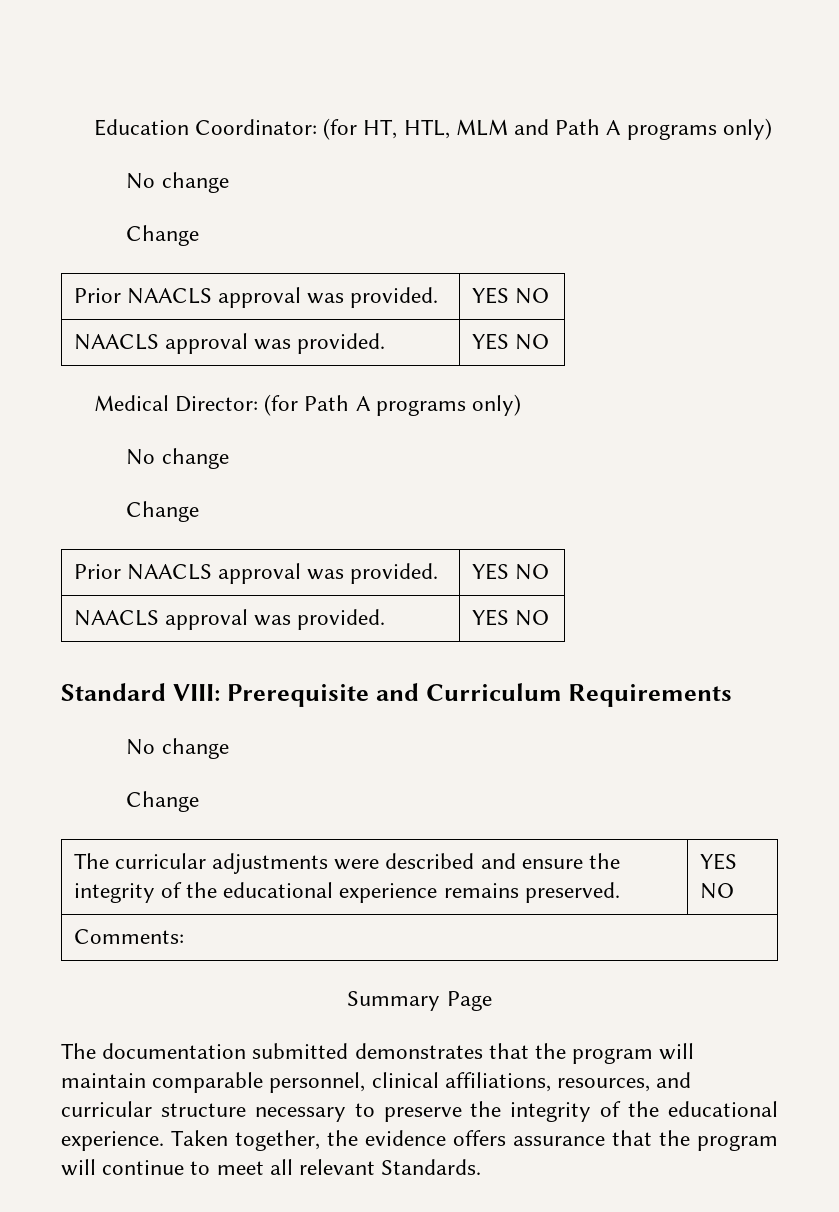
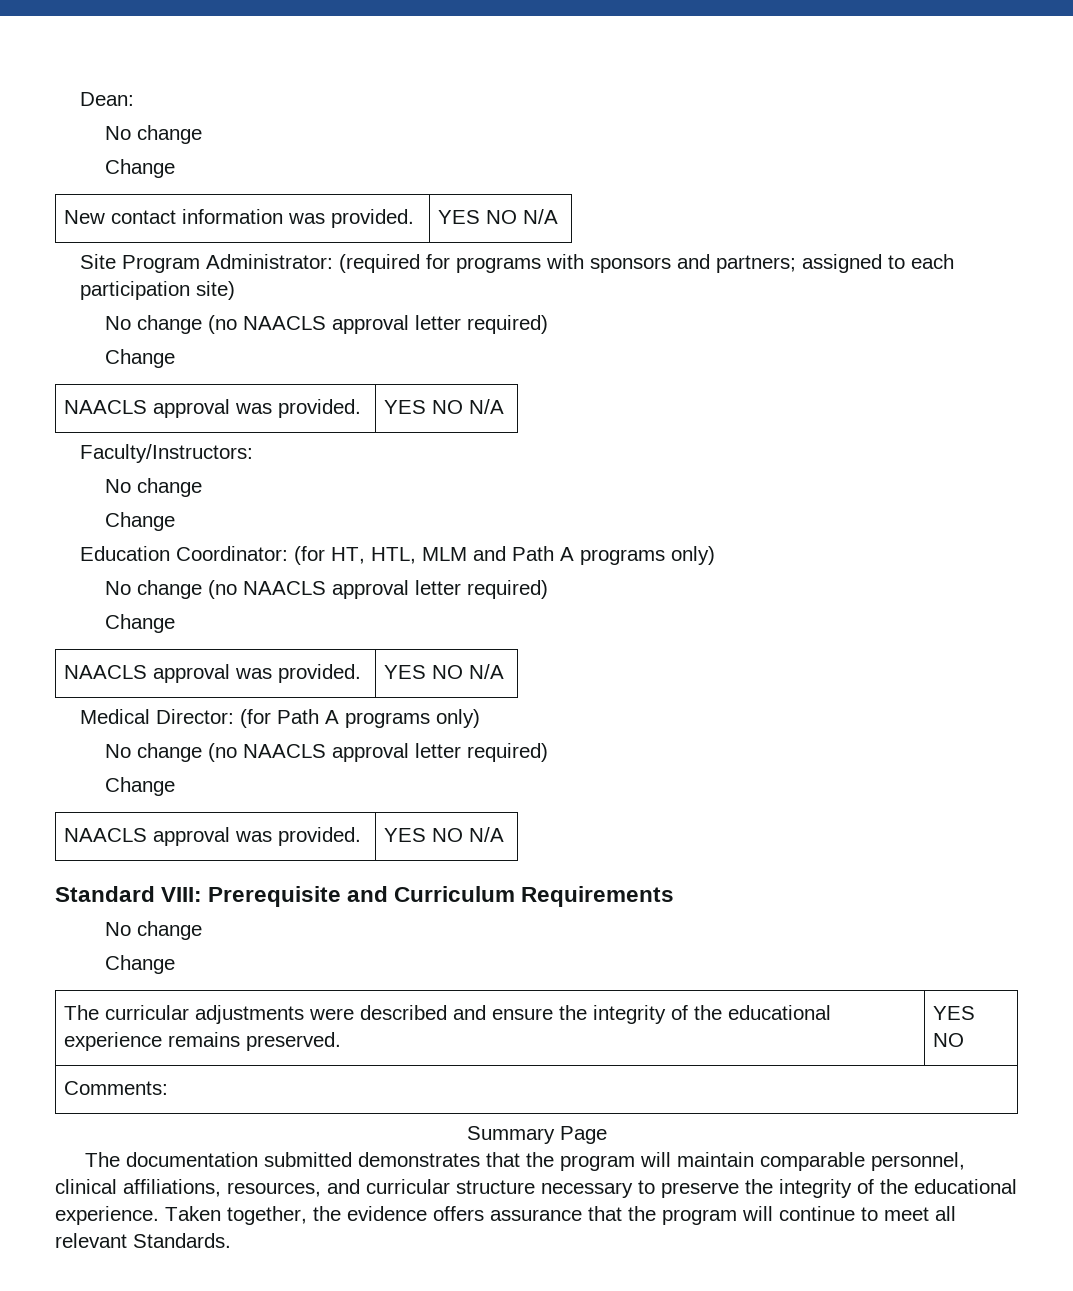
+ Dean:
+ No change
+ Change
+ New contact information was provided. | YES NO N/A
+ Site Program Administrator: (required for programs with sponsors and partners; assigned to each participation site)
+ No change (no NAACLS approval letter required)
+ Change
+ NAACLS approval was provided. | YES NO N/A
+ Faculty/Instructors:
+ No change
+ Change
  Education Coordinator: (for HT, HTL, MLM and Path A programs only)
- No change
+ No change (no NAACLS approval letter required)
  Change
- Prior NAACLS approval was provided. | YES NO
- NAACLS approval was provided. | YES NO
+ NAACLS approval was provided. | YES NO N/A
  Medical Director: (for Path A programs only)
- No change
+ No change (no NAACLS approval letter required)
  Change
- Prior NAACLS approval was provided. | YES NO
- NAACLS approval was provided. | YES NO
+ NAACLS approval was provided. | YES NO N/A

